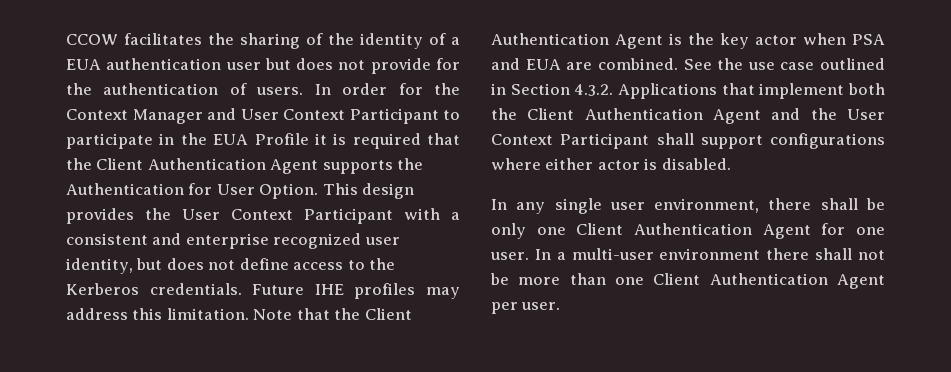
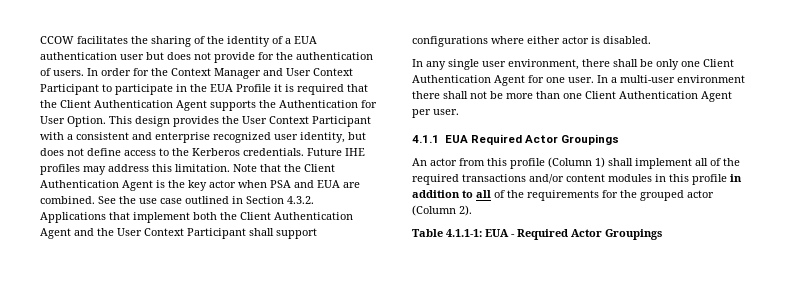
+ 4.1.1 EUA Required Actor Groupings
+ An actor from this profile (Column 1) shall implement all of the required transactions and/or content modules in this profile in addition to all of the requirements for the grouped actor (Column 2).
+ Table 4.1.1-1: EUA - Required Actor Groupings

